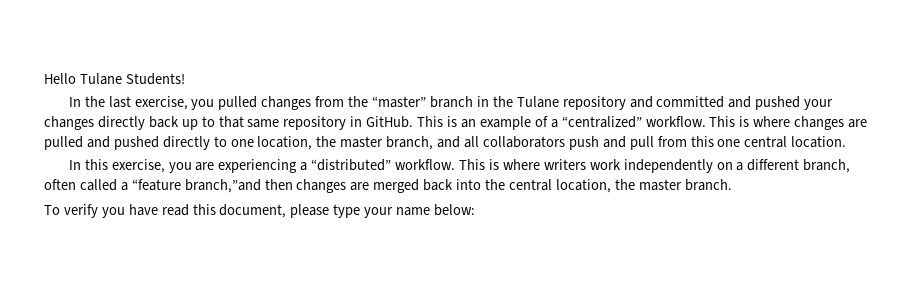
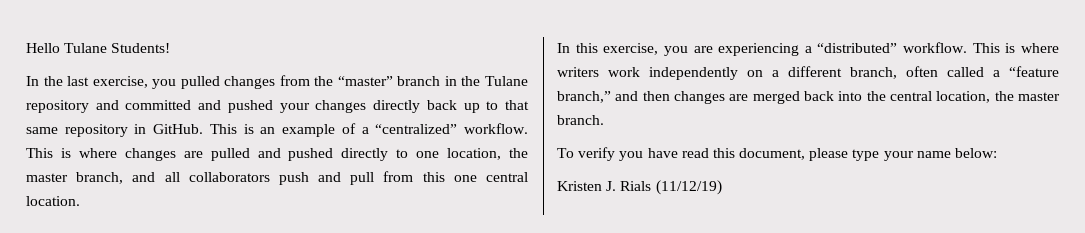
- This is where writers work independently on a different branch, often called a “feature branch,”and then changes are merged back into the central location, the master branch.
+ This is where writers work independently on a different branch, often called a “feature branch,” and then changes are merged back into the central location, the master branch.
+ Kristen J. Rials (11/12/19)

